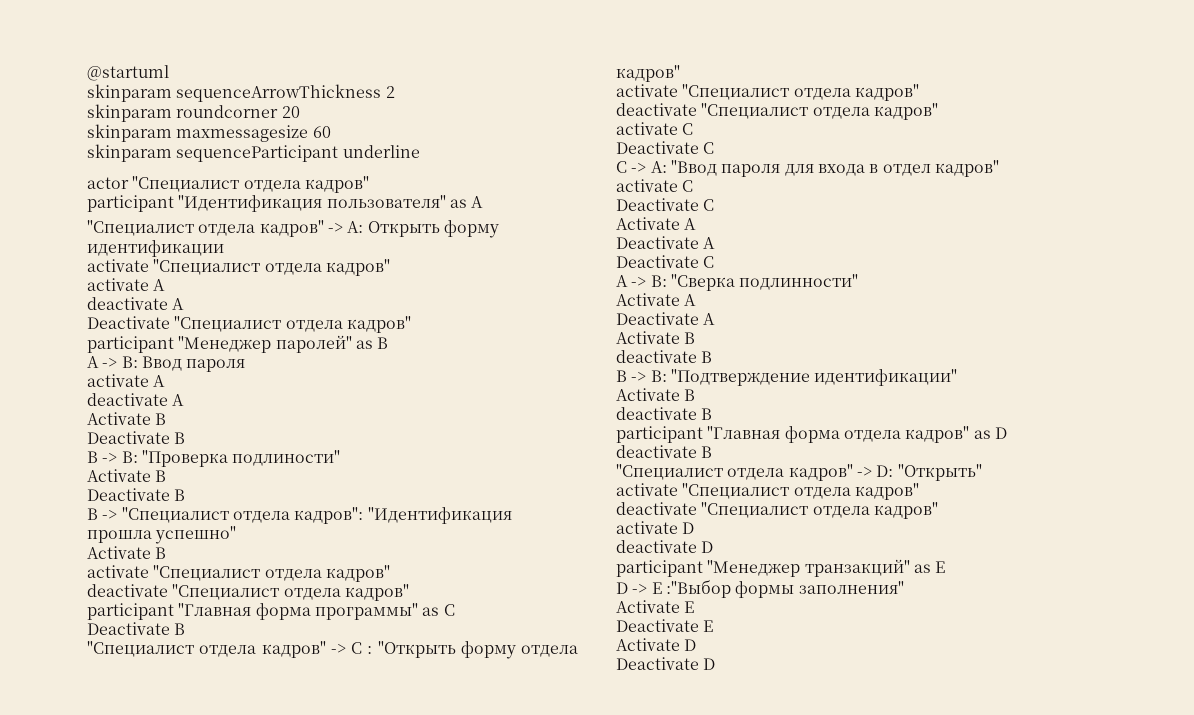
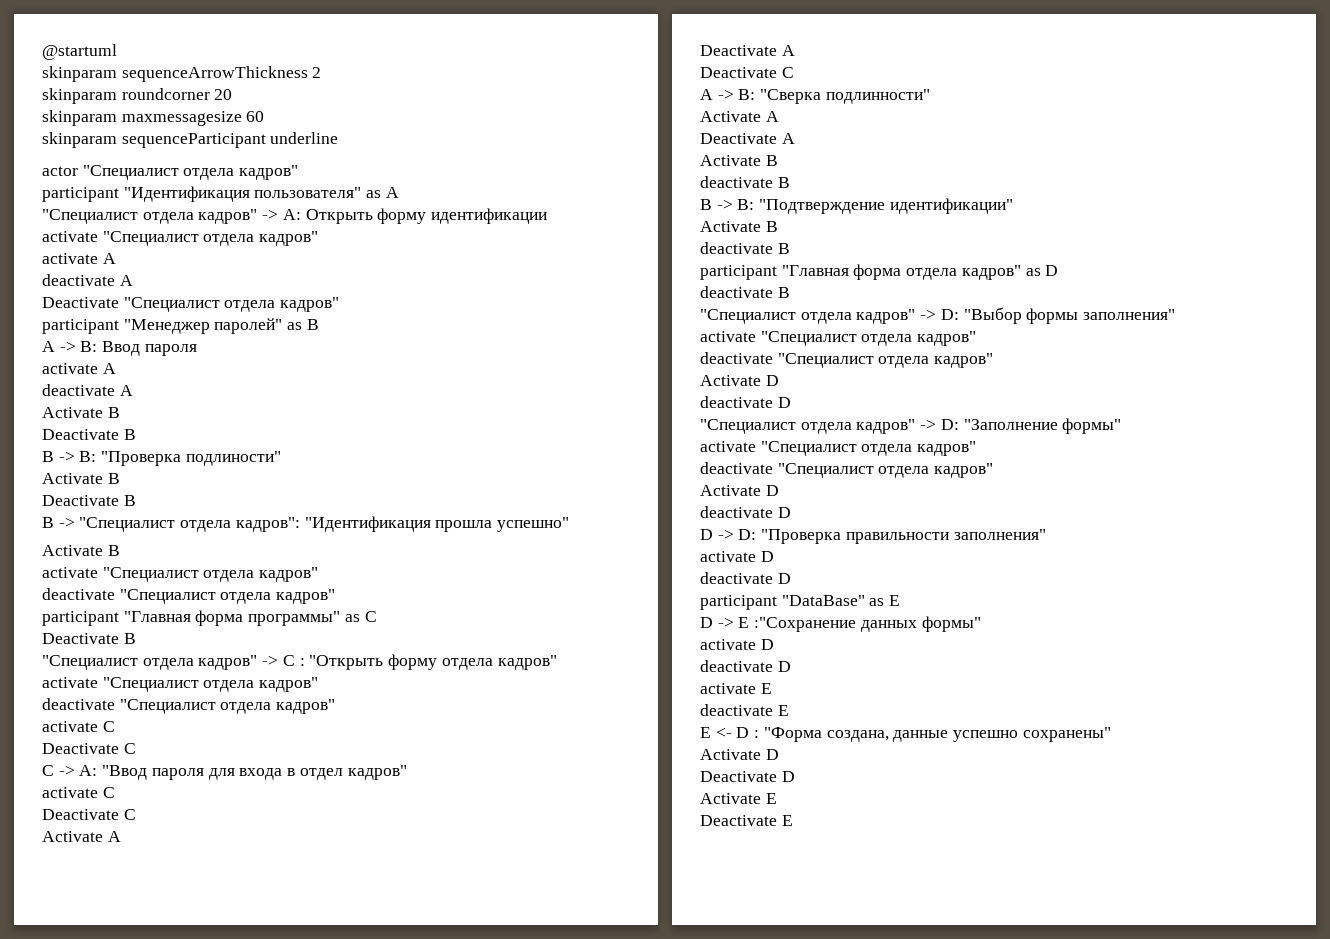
- "Специалист отдела кадров" -> D: "Открыть"
+ "Специалист отдела кадров" -> D: "Выбор формы заполнения"
  activate "Специалист отдела кадров"
  deactivate "Специалист отдела кадров"
+ Activate D
+ deactivate D
+ "Специалист отдела кадров" -> D: "Заполнение формы"
+ activate "Специалист отдела кадров"
+ deactivate "Специалист отдела кадров"
+ Activate D
+ deactivate D
+ D -> D: "Проверка правильности заполнения"
- participant "Менеджер транзакций" as E
+ participant "DataBase" as E
- D -> E :"Выбор формы заполнения"
+ D -> E :"Сохранение данных формы"
+ activate D
+ deactivate D
+ activate E
+ deactivate E
+ E <- D : "Форма создана, данные успешно сохранены"
+ Activate D
+ Deactivate D
- Activate D
- Deactivate D

